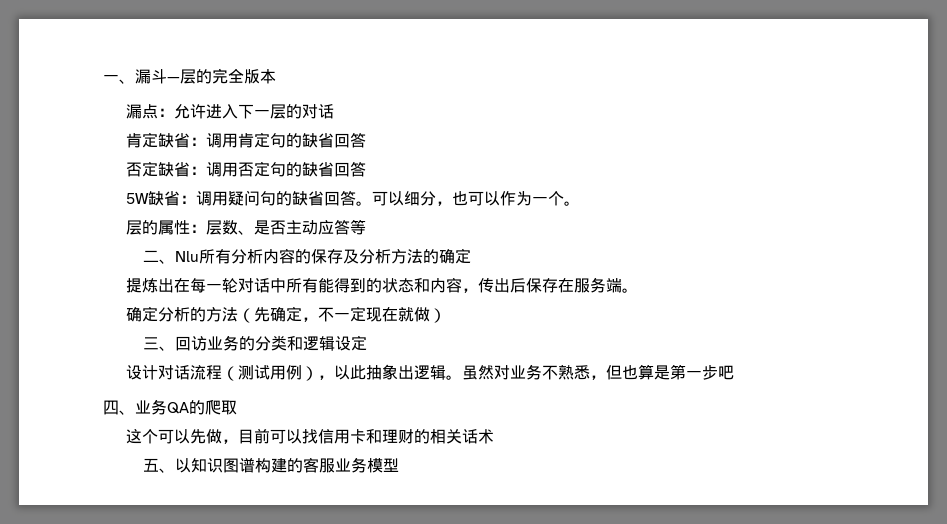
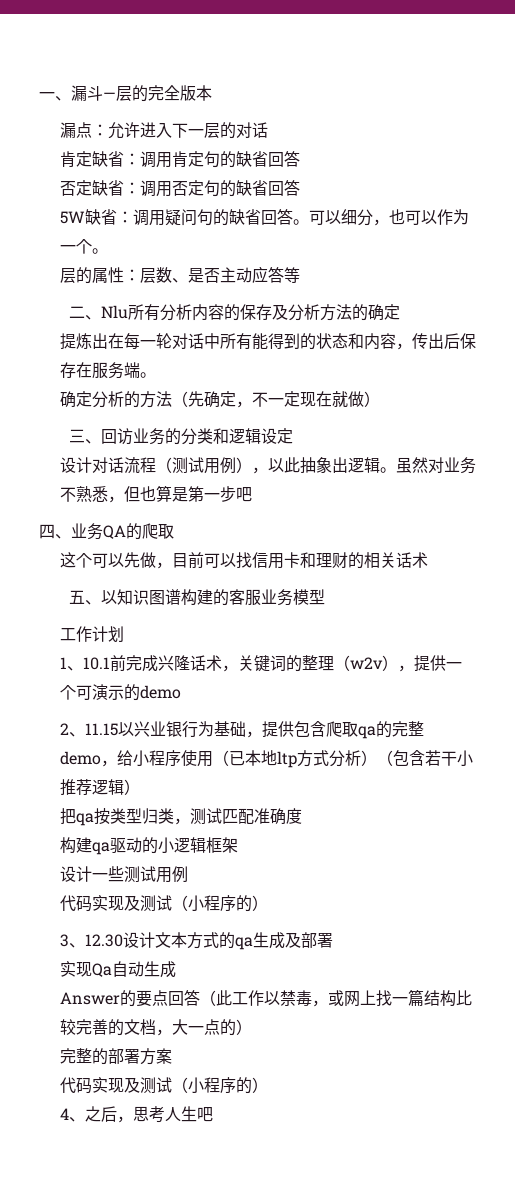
+ 工作计划
+ 1、10.1前完成兴隆话术，关键词的整理（w2v），提供一个可演示的demo
+ 2、11.15以兴业银行为基础，提供包含爬取qa的完整demo，给小程序使用（已本地ltp方式分析）（包含若干小推荐逻辑）
+ 把qa按类型归类，测试匹配准确度
+ 构建qa驱动的小逻辑框架
+ 设计一些测试用例
+ 代码实现及测试（小程序的）
+ 3、12.30设计文本方式的qa生成及部署
+ 实现Qa自动生成
+ Answer的要点回答（此工作以禁毒，或网上找一篇结构比较完善的文档，大一点的）
+ 完整的部署方案
+ 代码实现及测试（小程序的）
+ 4、之后，思考人生吧

